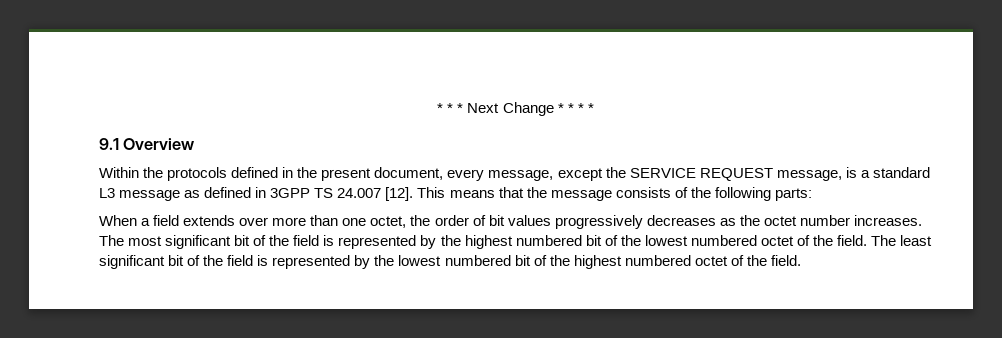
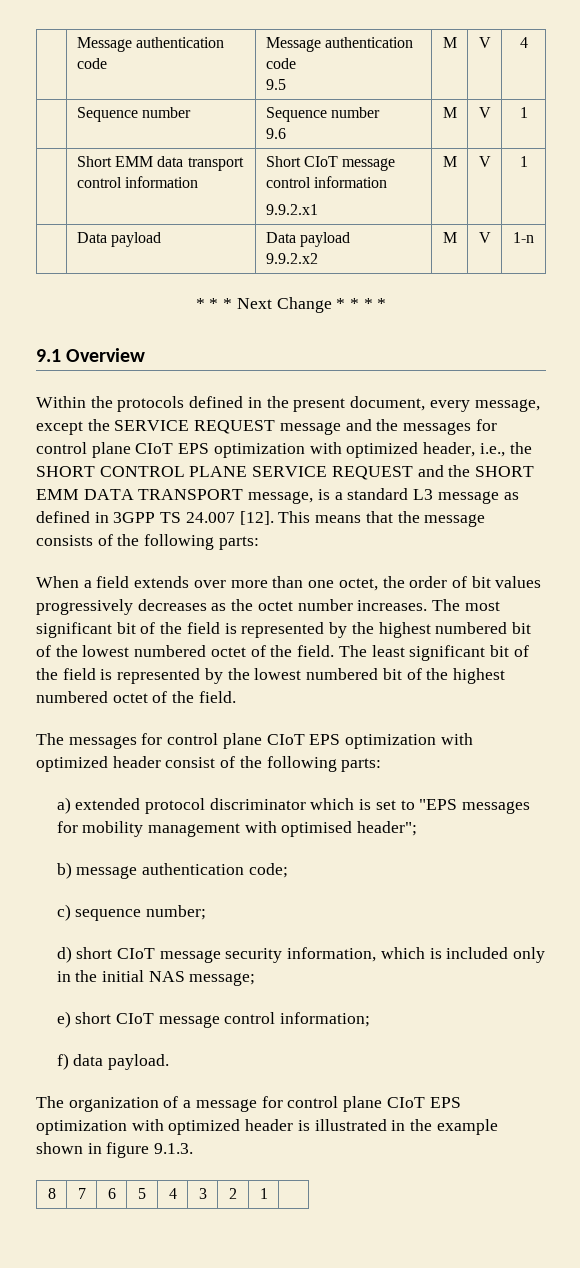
+ | Message authentication code | Message authentication code
+ 9.5 | M | V | 4
+ | Sequence number | Sequence number
+ 9.6 | M | V | 1
+ | Short EMM data transport control information | Short CIoT message control information
+ 9.9.2.x1 | M | V | 1
+ | Data payload | Data payload
+ 9.9.2.x2 | M | V | 1-n
- Within the protocols defined in the present document, every message, except the SERVICE REQUEST message, is a standard L3 message as defined in 3GPP TS 24.007 [12].
+ Within the protocols defined in the present document, every message, except the SERVICE REQUEST message and the messages for control plane CIoT EPS optimization with optimized header, i.e., the SHORT CONTROL PLANE SERVICE REQUEST and the SHORT EMM DATA TRANSPORT message, is a standard L3 message as defined in 3GPP TS 24.007 [12].
+ The messages for control plane CIoT EPS optimization with optimized header consist of the following parts:
+ a) extended protocol discriminator which is set to "EPS messages for mobility management with optimised header";
+ b) message authentication code;
+ c) sequence number;
+ d) short CIoT message security information, which is included only in the initial NAS message;
+ e) short CIoT message control information;
+ f) data payload.
+ The organization of a message for control plane CIoT EPS optimization with optimized header is illustrated in the example shown in figure 9.1.3.
+ 8 | 7 | 6 | 5 | 4 | 3 | 2 | 1 |

